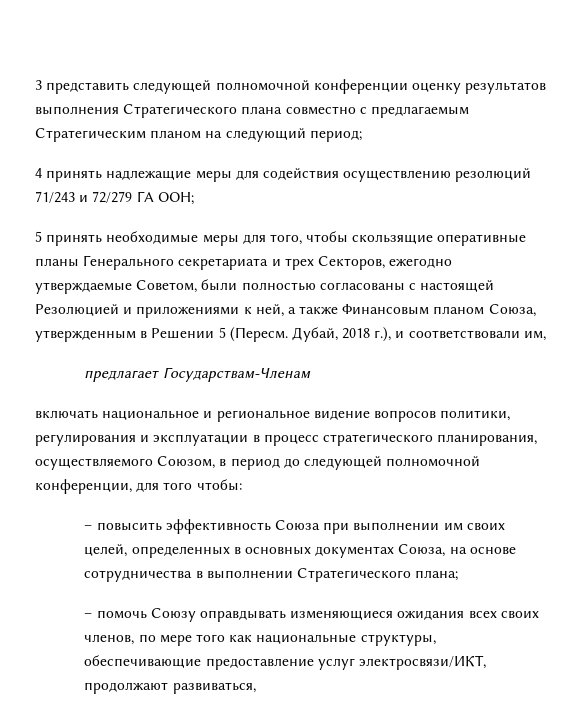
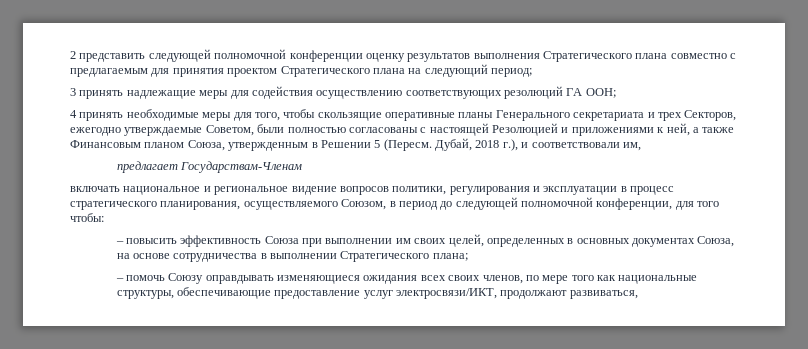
- 3 представить следующей полномочной конференции оценку результатов выполнения Стратегического плана совместно с предлагаемым Стратегическим планом на следующий период;
+ 2 представить следующей полномочной конференции оценку результатов выполнения Стратегического плана совместно с предлагаемым для принятия проектом Стратегического плана на следующий период;
- 4 принять надлежащие меры для содействия осуществлению резолюций 71/243 и 72/279 ГА ООН;
+ 3 принять надлежащие меры для содействия осуществлению соответствующих резолюций ГА ООН;
- 5 принять необходимые меры для того, чтобы скользящие оперативные планы Генерального секретариата и трех Секторов, ежегодно утверждаемые Советом, были полностью согласованы с настоящей Резолюцией и приложениями к ней, а также Финансовым планом Союза, утвержденным в Решении 5 (Пересм.
+ 4 принять необходимые меры для того, чтобы скользящие оперативные планы Генерального секретариата и трех Секторов, ежегодно утверждаемые Советом, были полностью согласованы с настоящей Резолюцией и приложениями к ней, а также Финансовым планом Союза, утвержденным в Решении 5 (Пересм.

